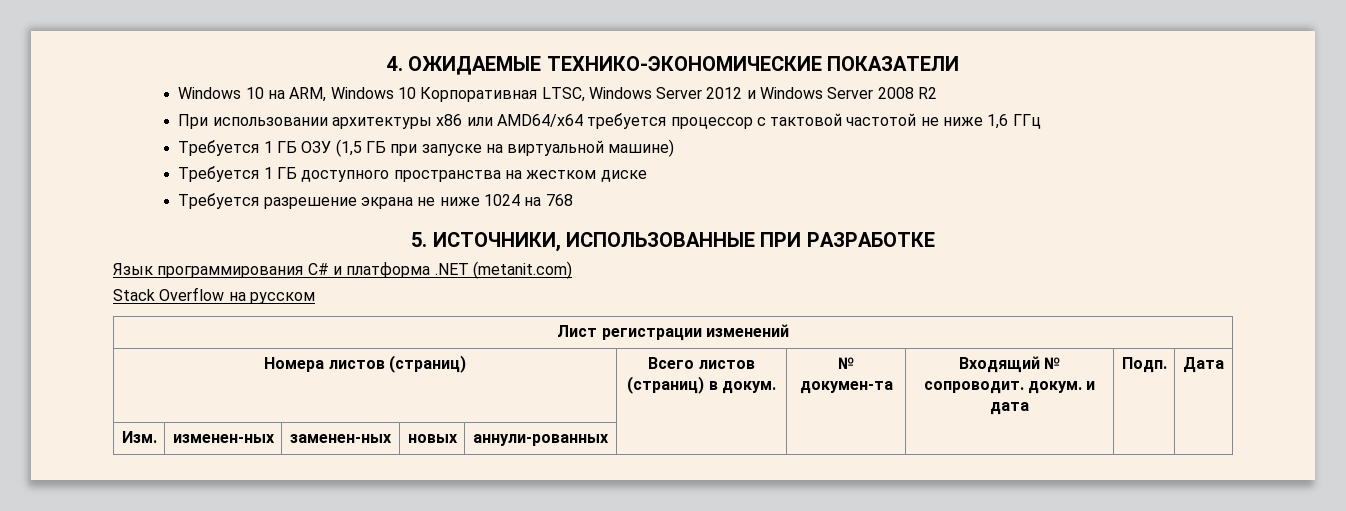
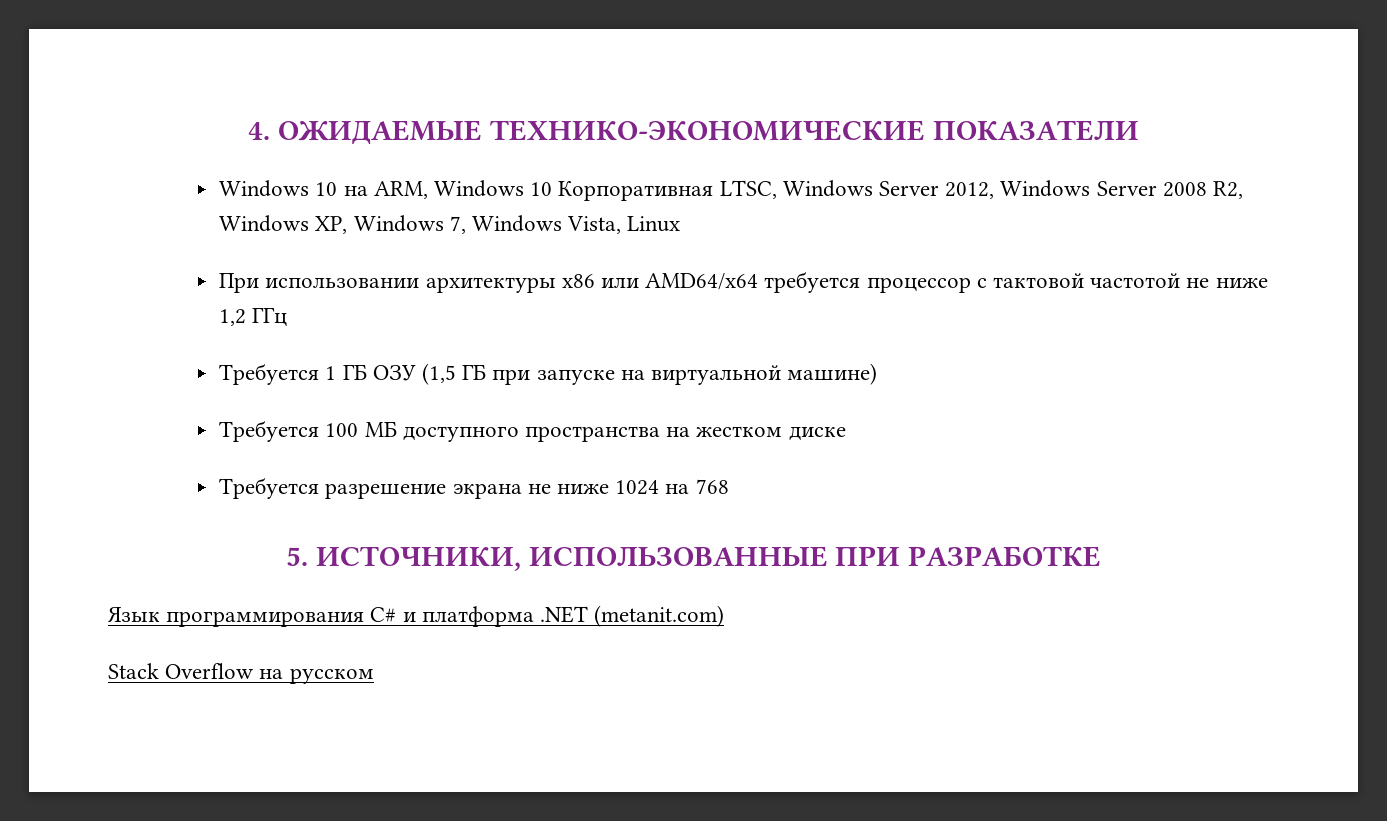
- Windows 10 на ARM, Windows 10 Корпоративная LTSC, Windows Server 2012 и Windows Server 2008 R2
+ Windows 10 на ARM, Windows 10 Корпоративная LTSC, Windows Server 2012, Windows Server 2008 R2, Windows XP, Windows 7, Windows Vista, Linux
- При использовании архитектуры x86 или AMD64/x64 требуется процессор с тактовой частотой не ниже 1,6 ГГц
+ При использовании архитектуры x86 или AMD64/x64 требуется процессор с тактовой частотой не ниже 1,2 ГГц
- Требуется 1 ГБ доступного пространства на жестком диске
+ Требуется 100 МБ доступного пространства на жестком диске
- Лист регистрации изменений
- Номера листов (страниц) | Всего листов (страниц) в докум. | № докумен-та | Входящий № сопроводит. докум. и дата | Подп. | Дата
- Изм. | изменен-ных | заменен-ных | новых | аннули-рованных | | | | |

